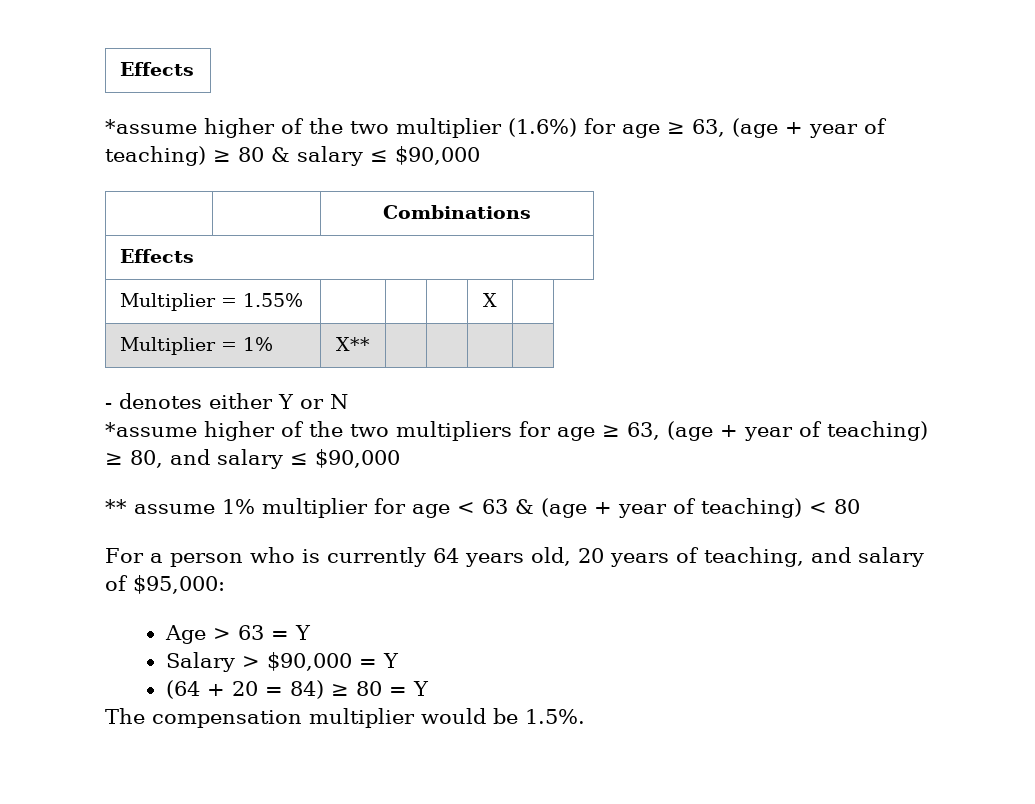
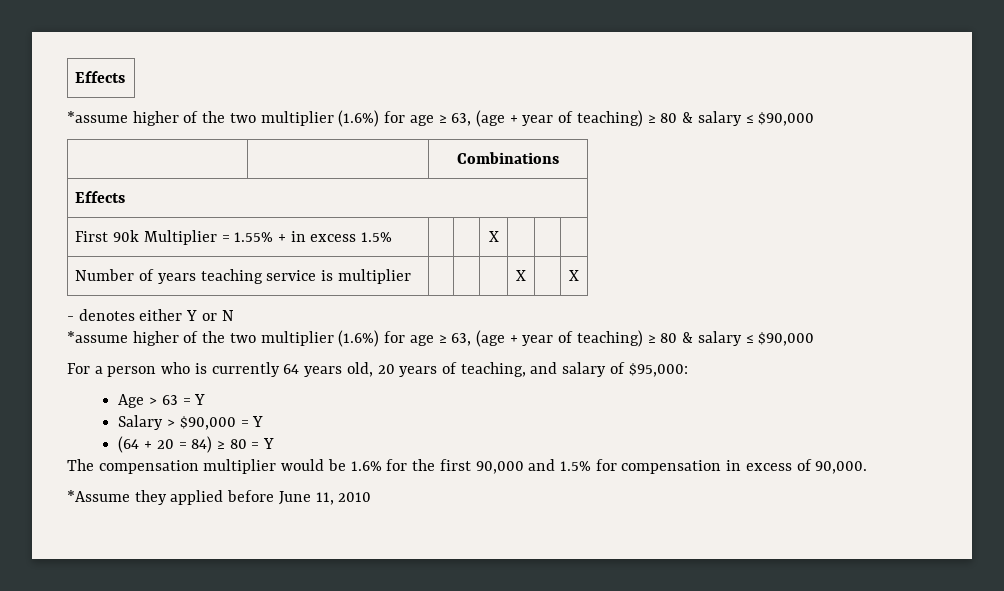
- Multiplier = 1.55% | | | | X |
- Multiplier = 1% | X** | | | |
+ First 90k Multiplier = 1.55% + in excess 1.5% | | | X | | |
+ Number of years teaching service is multiplier | | | | X | | X
  - denotes either Y or N
- *assume higher of the two multipliers for age ≥ 63, (age + year of teaching) ≥ 80, and salary ≤ $90,000
- ** assume 1% multiplier for age < 63 & (age + year of teaching) < 80
+ *assume higher of the two multiplier (1.6%) for age ≥ 63, (age + year of teaching) ≥ 80 & salary ≤ $90,000
- The compensation multiplier would be 1.5%.
+ The compensation multiplier would be 1.6% for the first 90,000 and 1.5% for compensation in excess of 90,000.
+ *Assume they applied before June 11, 2010

